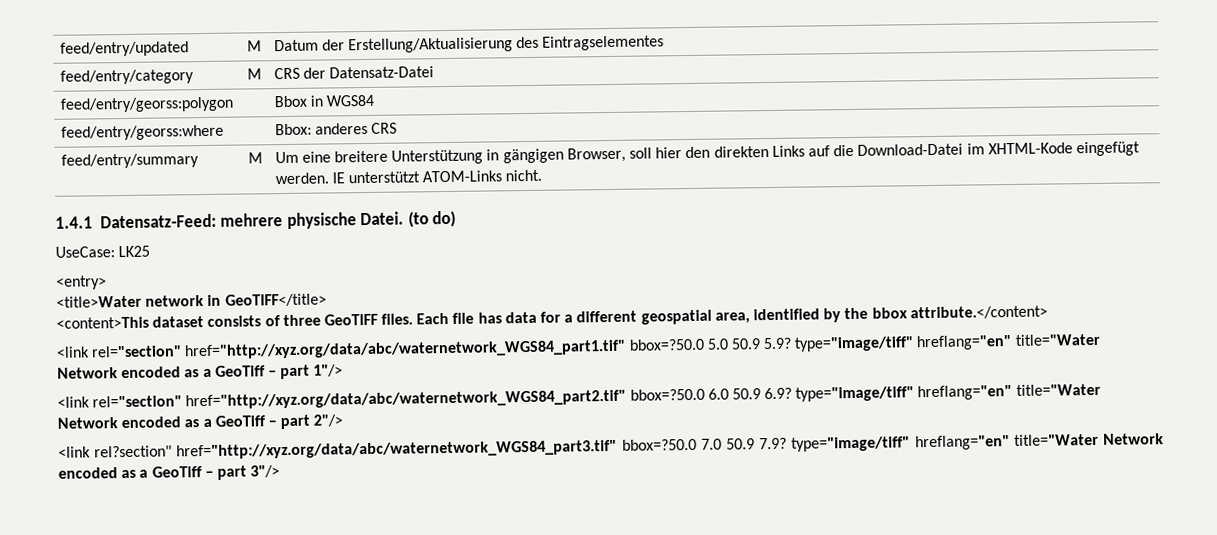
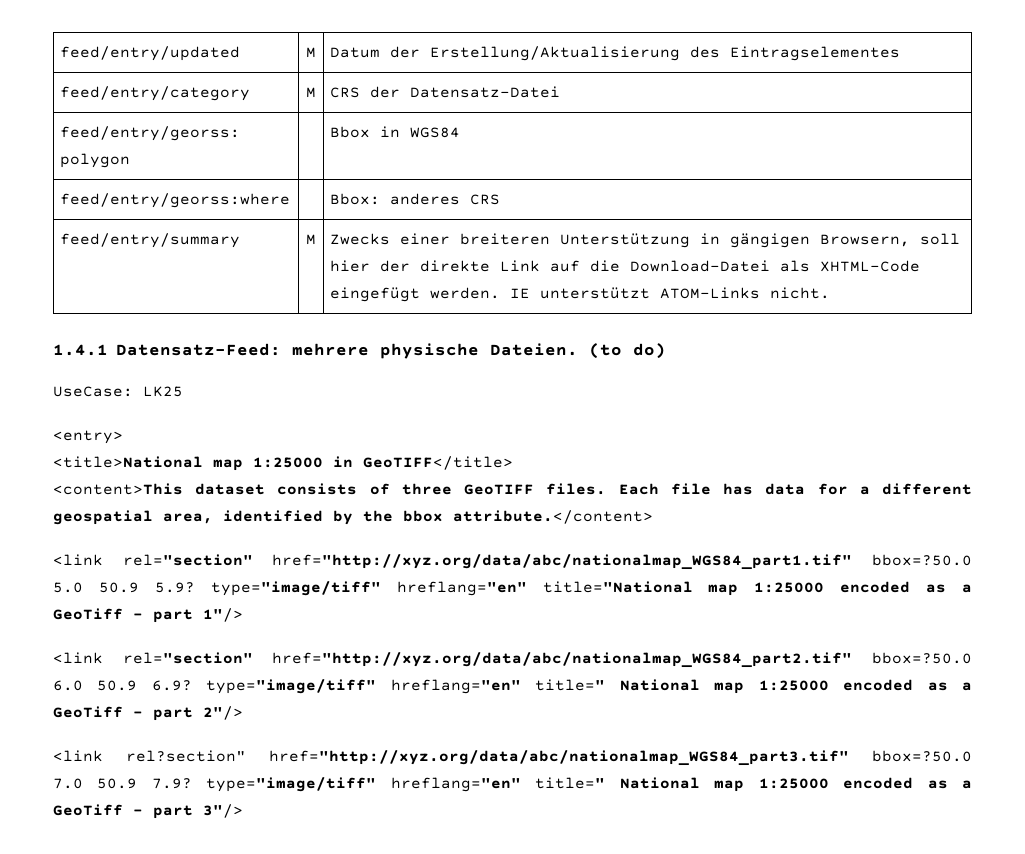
- feed/entry/summary | M | Um eine breitere Unterstützung in gängigen Browser, soll hier den direkten Links auf die Download-Datei im XHTML-Kode eingefügt werden. IE unterstützt ATOM-Links nicht.
+ feed/entry/summary | M | Zwecks einer breiteren Unterstützung in gängigen Browsern, soll hier der direkte Link auf die Download-Datei als XHTML-Code eingefügt werden. IE unterstützt ATOM-Links nicht.
- 1.4.1 Datensatz-Feed: mehrere physische Datei.
+ 1.4.1 Datensatz-Feed: mehrere physische Dateien.
- <title>Water network in GeoTIFF</title>
+ <title>National map 1:25000 in GeoTIFF</title>
- <link rel="section" href="http://xyz.org/data/abc/waternetwork_WGS84_part1.tif" bbox=?50.0 5.0 50.9 5.9? type="image/tiff" hreflang="en" title="Water Network encoded as a GeoTiff – part 1"/>
+ <link rel="section" href="http://xyz.org/data/abc/nationalmap_WGS84_part1.tif" bbox=?50.0 5.0 50.9 5.9? type="image/tiff" hreflang="en" title="National map 1:25000 encoded as a GeoTiff – part 1"/>
- <link rel="section" href="http://xyz.org/data/abc/waternetwork_WGS84_part2.tif" bbox=?50.0 6.0 50.9 6.9? type="image/tiff" hreflang="en" title="Water Network encoded as a GeoTiff – part 2"/>
+ <link rel="section" href="http://xyz.org/data/abc/nationalmap_WGS84_part2.tif" bbox=?50.0 6.0 50.9 6.9? type="image/tiff" hreflang="en" title=" National map 1:25000 encoded as a GeoTiff – part 2"/>
- <link rel?section" href="http://xyz.org/data/abc/waternetwork_WGS84_part3.tif" bbox=?50.0 7.0 50.9 7.9? type="image/tiff" hreflang="en" title="Water Network encoded as a GeoTiff – part 3"/>
+ <link rel?section" href="http://xyz.org/data/abc/nationalmap_WGS84_part3.tif" bbox=?50.0 7.0 50.9 7.9? type="image/tiff" hreflang="en" title=" National map 1:25000 encoded as a GeoTiff – part 3"/>

